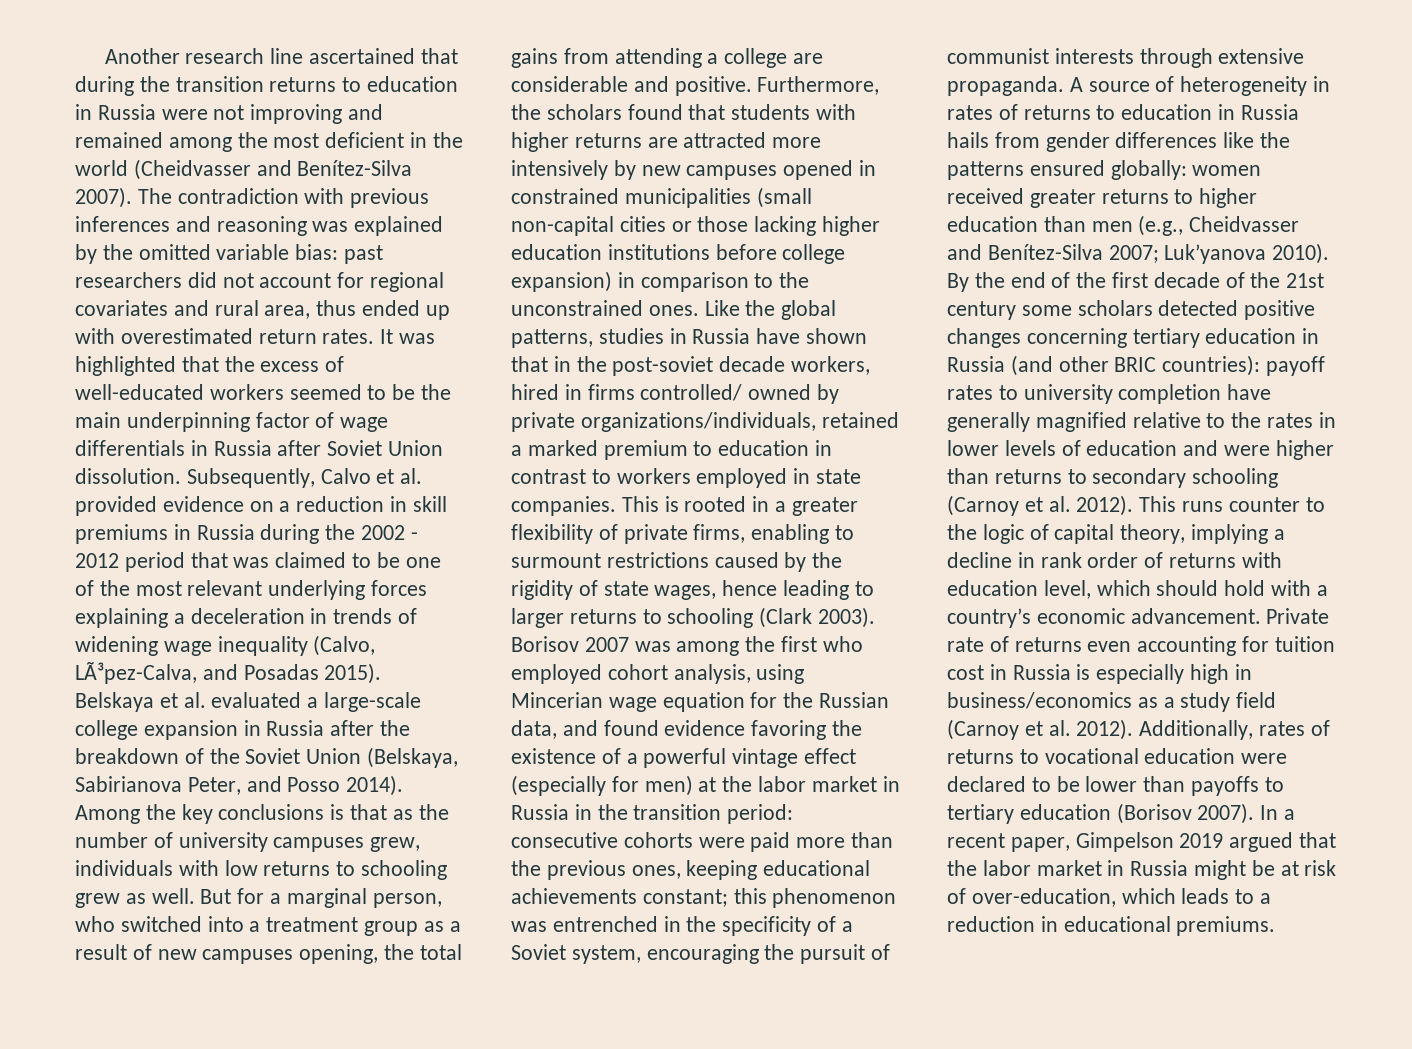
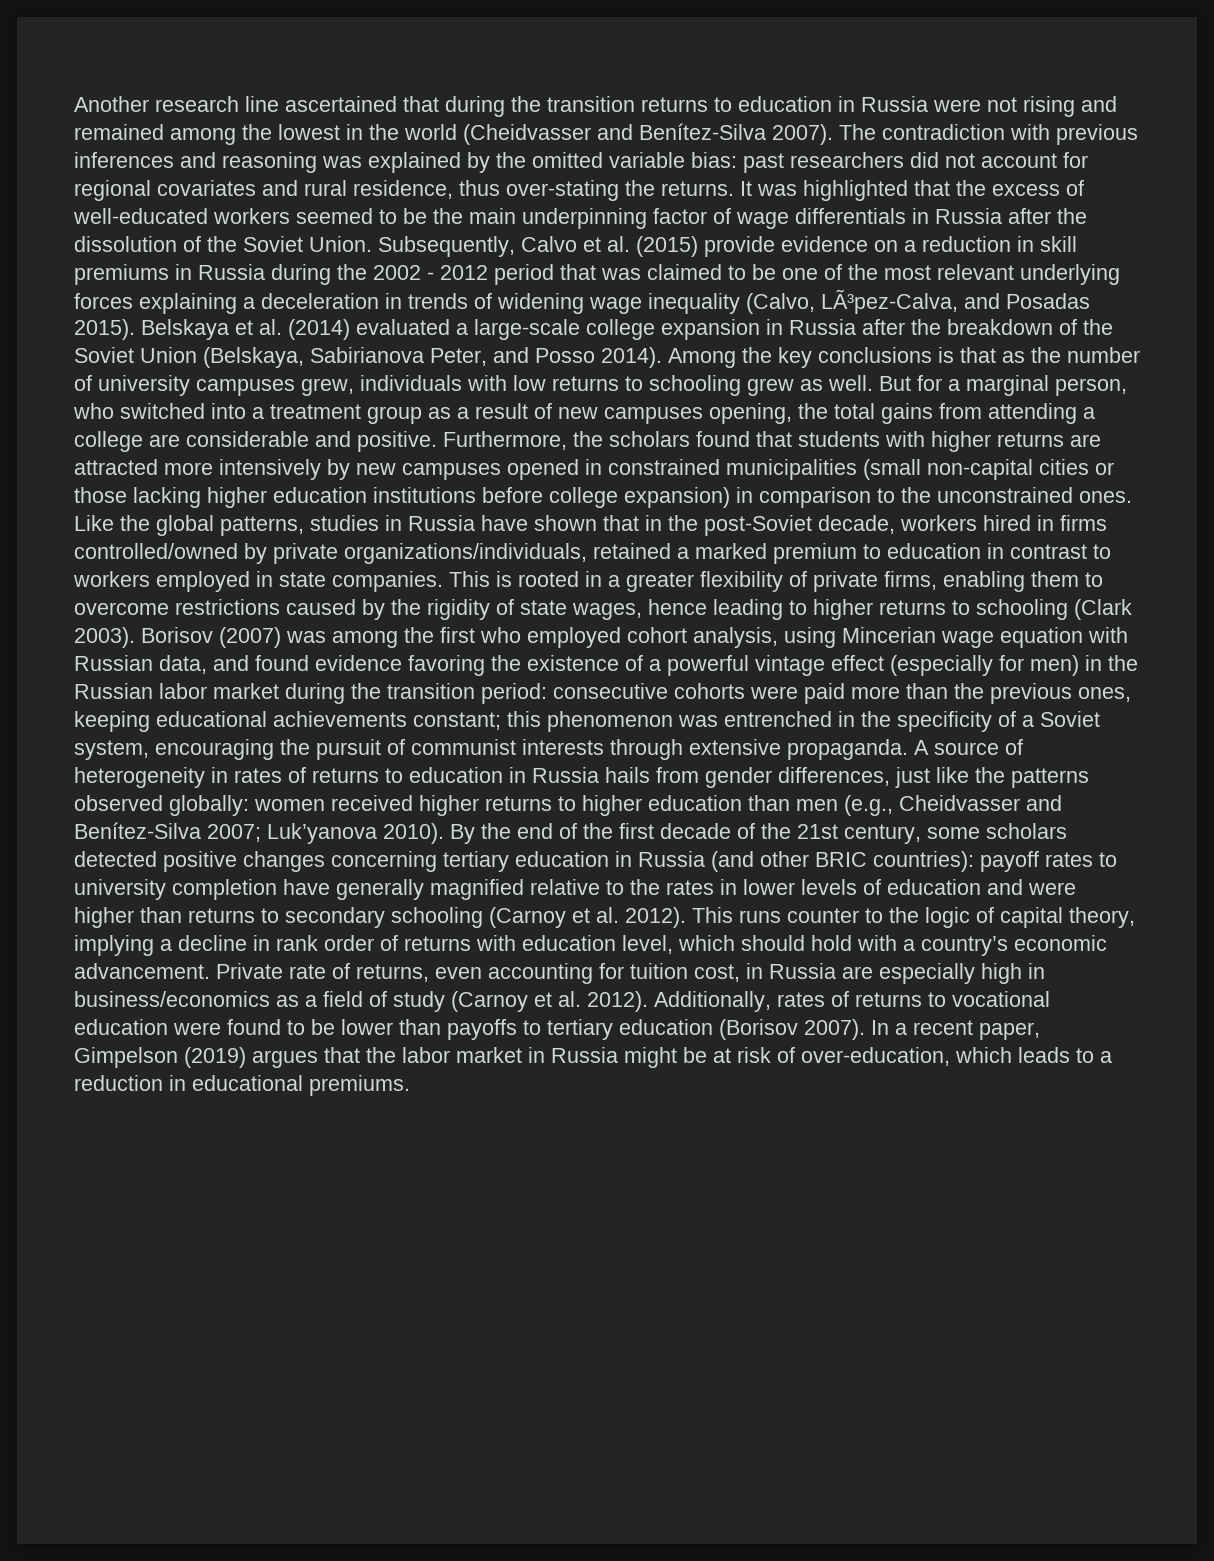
- Another research line ascertained that during the transition returns to education in Russia were not improving and remained among the most deficient in the world (Cheidvasser and Benítez-Silva 2007).
+ Another research line ascertained that during the transition returns to education in Russia were not rising and remained among the lowest in the world (Cheidvasser and Benítez-Silva 2007).
- The contradiction with previous inferences and reasoning was explained by the omitted variable bias: past researchers did not account for regional covariates and rural area, thus ended up with overestimated return rates.
+ The contradiction with previous inferences and reasoning was explained by the omitted variable bias: past researchers did not account for regional covariates and rural residence, thus over-stating the returns.
- It was highlighted that the excess of well-educated workers seemed to be the main underpinning factor of wage differentials in Russia after Soviet Union dissolution.
+ It was highlighted that the excess of well-educated workers seemed to be the main underpinning factor of wage differentials in Russia after the dissolution of the Soviet Union.
- Subsequently, Calvo et al. provided evidence on a reduction in skill premiums in Russia during the 2002 - 2012 period that was claimed to be one of the most relevant underlying forces explaining a deceleration in trends of widening wage inequality (Calvo, LÃ³pez-Calva, and Posadas 2015).
+ Subsequently, Calvo et al. (2015) provide evidence on a reduction in skill premiums in Russia during the 2002 - 2012 period that was claimed to be one of the most relevant underlying forces explaining a deceleration in trends of widening wage inequality (Calvo, LÃ³pez-Calva, and Posadas 2015).
- Belskaya et al. evaluated a large-scale college expansion in Russia after the breakdown of the Soviet Union (Belskaya, Sabirianova Peter, and Posso 2014).
+ Belskaya et al. (2014) evaluated a large-scale college expansion in Russia after the breakdown of the Soviet Union (Belskaya, Sabirianova Peter, and Posso 2014).
- Like the global patterns, studies in Russia have shown that in the post-soviet decade workers, hired in firms controlled/ owned by private organizations/individuals, retained a marked premium to education in contrast to workers employed in state companies.
+ Like the global patterns, studies in Russia have shown that in the post-Soviet decade, workers hired in firms controlled/owned by private organizations/individuals, retained a marked premium to education in contrast to workers employed in state companies.
- This is rooted in a greater flexibility of private firms, enabling to surmount restrictions caused by the rigidity of state wages, hence leading to larger returns to schooling (Clark 2003).
+ This is rooted in a greater flexibility of private firms, enabling them to overcome restrictions caused by the rigidity of state wages, hence leading to higher returns to schooling (Clark 2003).
- Borisov 2007 was among the first who employed cohort analysis, using Mincerian wage equation for the Russian data, and found evidence favoring the existence of a powerful vintage effect (especially for men) at the labor market in Russia in the transition period:
+ Borisov (2007) was among the first who employed cohort analysis, using Mincerian wage equation with Russian data, and found evidence favoring the existence of a powerful vintage effect (especially for men) in the Russian labor market during the transition period:
- A source of heterogeneity in rates of returns to education in Russia hails from gender differences like the patterns ensured globally: women received greater returns to higher education than men (e.g., Cheidvasser and Benítez-Silva 2007; Luk’yanova 2010).
+ A source of heterogeneity in rates of returns to education in Russia hails from gender differences, just like the patterns observed globally: women received higher returns to higher education than men (e.g., Cheidvasser and Benítez-Silva 2007; Luk’yanova 2010).
- By the end of the first decade of the 21st century some scholars detected positive changes concerning tertiary education in Russia (and other BRIC countries): payoff rates to university completion have generally magnified relative to the rates in lower levels of education and were higher than returns to secondary schooling (Carnoy et al. 2012).
+ By the end of the first decade of the 21st century, some scholars detected positive changes concerning tertiary education in Russia (and other BRIC countries): payoff rates to university completion have generally magnified relative to the rates in lower levels of education and were higher than returns to secondary schooling (Carnoy et al. 2012).
- Private rate of returns even accounting for tuition cost in Russia is especially high in business/economics as a study field (Carnoy et al. 2012).
+ Private rate of returns, even accounting for tuition cost, in Russia are especially high in business/economics as a field of study (Carnoy et al. 2012).
- Additionally, rates of returns to vocational education were declared to be lower than payoffs to tertiary education (Borisov 2007).
+ Additionally, rates of returns to vocational education were found to be lower than payoffs to tertiary education (Borisov 2007).
- In a recent paper, Gimpelson 2019 argued that the labor market in Russia might be at risk of over-education, which leads to a reduction in educational premiums.
+ In a recent paper, Gimpelson (2019) argues that the labor market in Russia might be at risk of over-education, which leads to a reduction in educational premiums.

